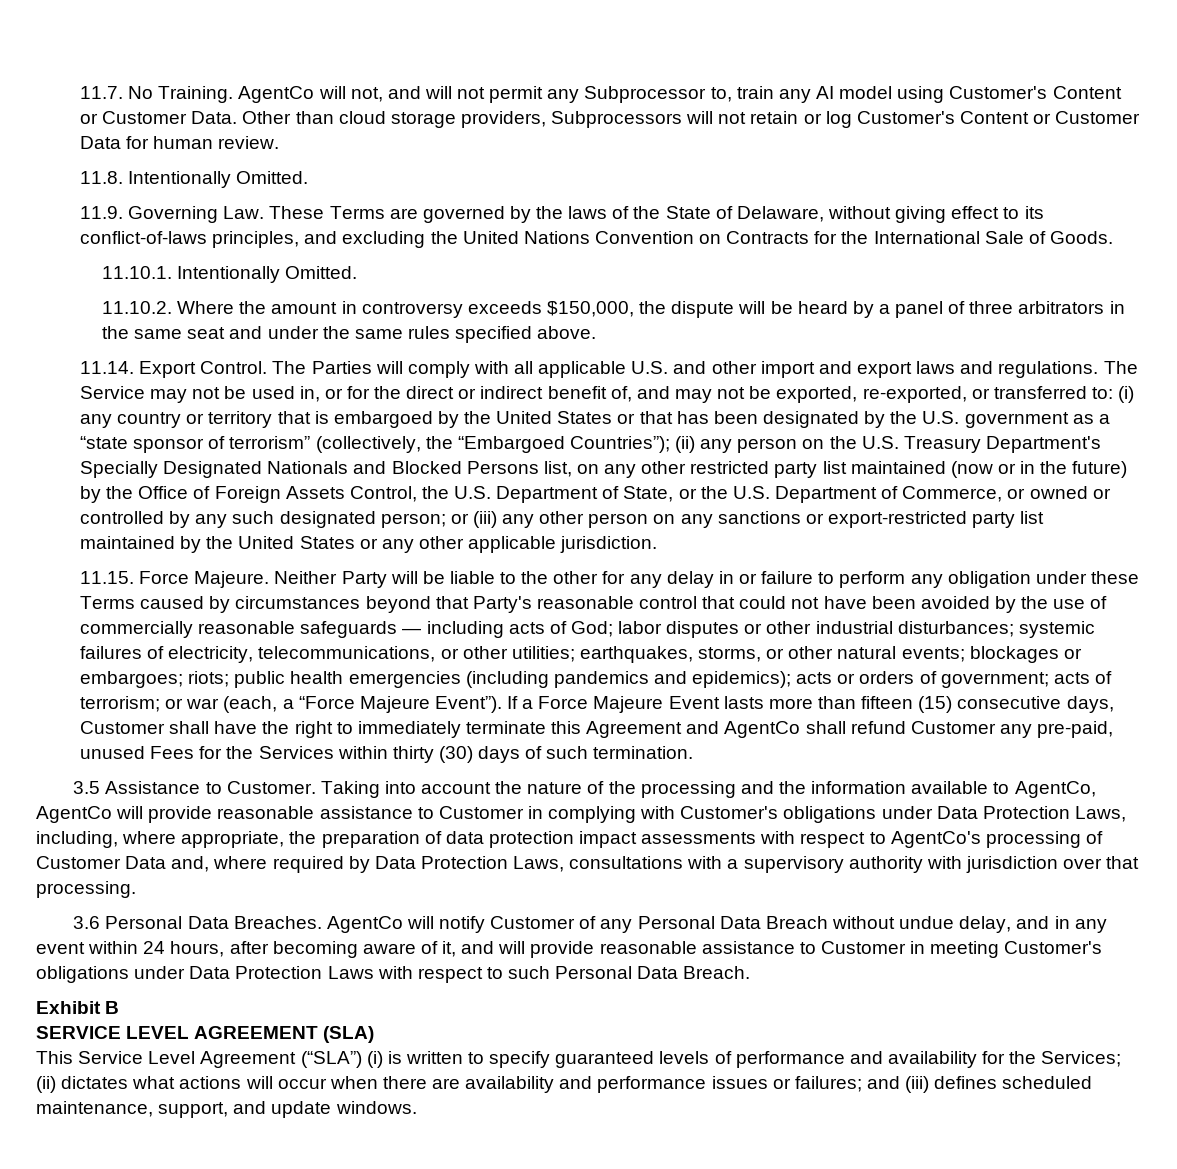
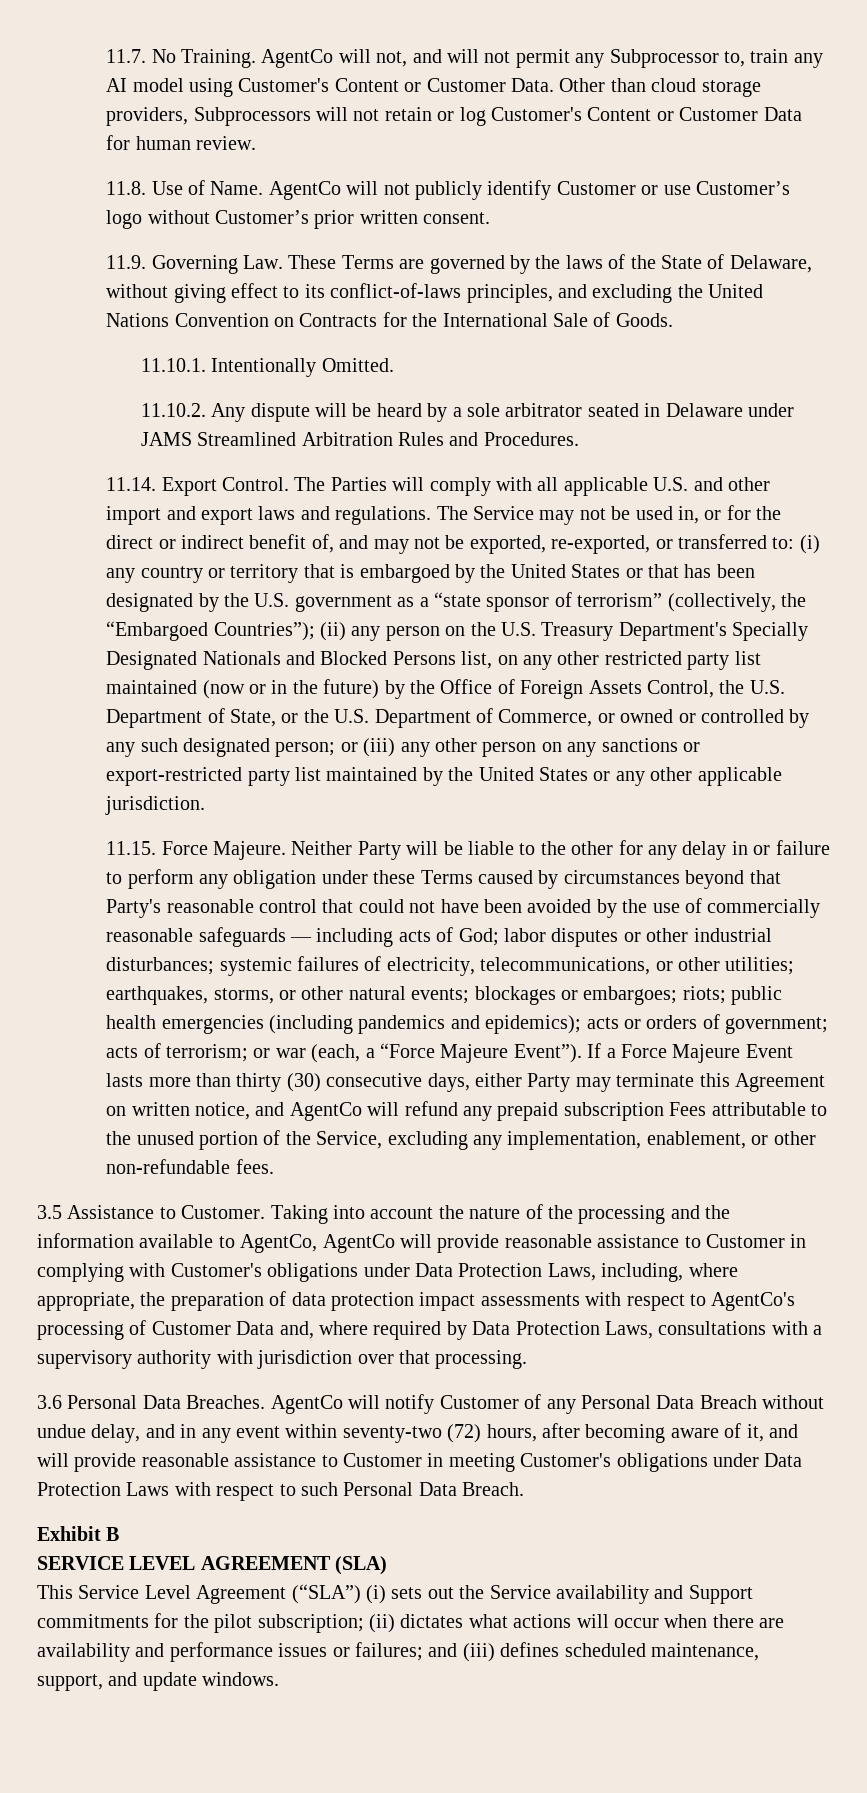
- 11.8. Intentionally Omitted.
+ 11.8. Use of Name. AgentCo will not publicly identify Customer or use Customer’s logo without Customer’s prior written consent.
- 11.10.2. Where the amount in controversy exceeds $150,000, the dispute will be heard by a panel of three arbitrators in the same seat and under the same rules specified above.
+ 11.10.2. Any dispute will be heard by a sole arbitrator seated in Delaware under JAMS Streamlined Arbitration Rules and Procedures.
- If a Force Majeure Event lasts more than fifteen (15) consecutive days, Customer shall have the right to immediately terminate this Agreement and AgentCo shall refund Customer any pre-paid, unused Fees for the Services within thirty (30) days of such termination.
+ If a Force Majeure Event lasts more than thirty (30) consecutive days, either Party may terminate this Agreement on written notice, and AgentCo will refund any prepaid subscription Fees attributable to the unused portion of the Service, excluding any implementation, enablement, or other non-refundable fees.
- AgentCo will notify Customer of any Personal Data Breach without undue delay, and in any event within 24 hours, after becoming aware of it, and will provide reasonable assistance to Customer in meeting Customer's obligations under Data Protection Laws with respect to such Personal Data Breach.
+ AgentCo will notify Customer of any Personal Data Breach without undue delay, and in any event within seventy-two (72) hours, after becoming aware of it, and will provide reasonable assistance to Customer in meeting Customer's obligations under Data Protection Laws with respect to such Personal Data Breach.
- This Service Level Agreement (“SLA”) (i) is written to specify guaranteed levels of performance and availability for the Services; (ii) dictates what actions will occur when there are availability and performance issues or failures; and (iii) defines scheduled maintenance, support, and update windows.
+ This Service Level Agreement (“SLA”) (i) sets out the Service availability and Support commitments for the pilot subscription; (ii) dictates what actions will occur when there are availability and performance issues or failures; and (iii) defines scheduled maintenance, support, and update windows.

